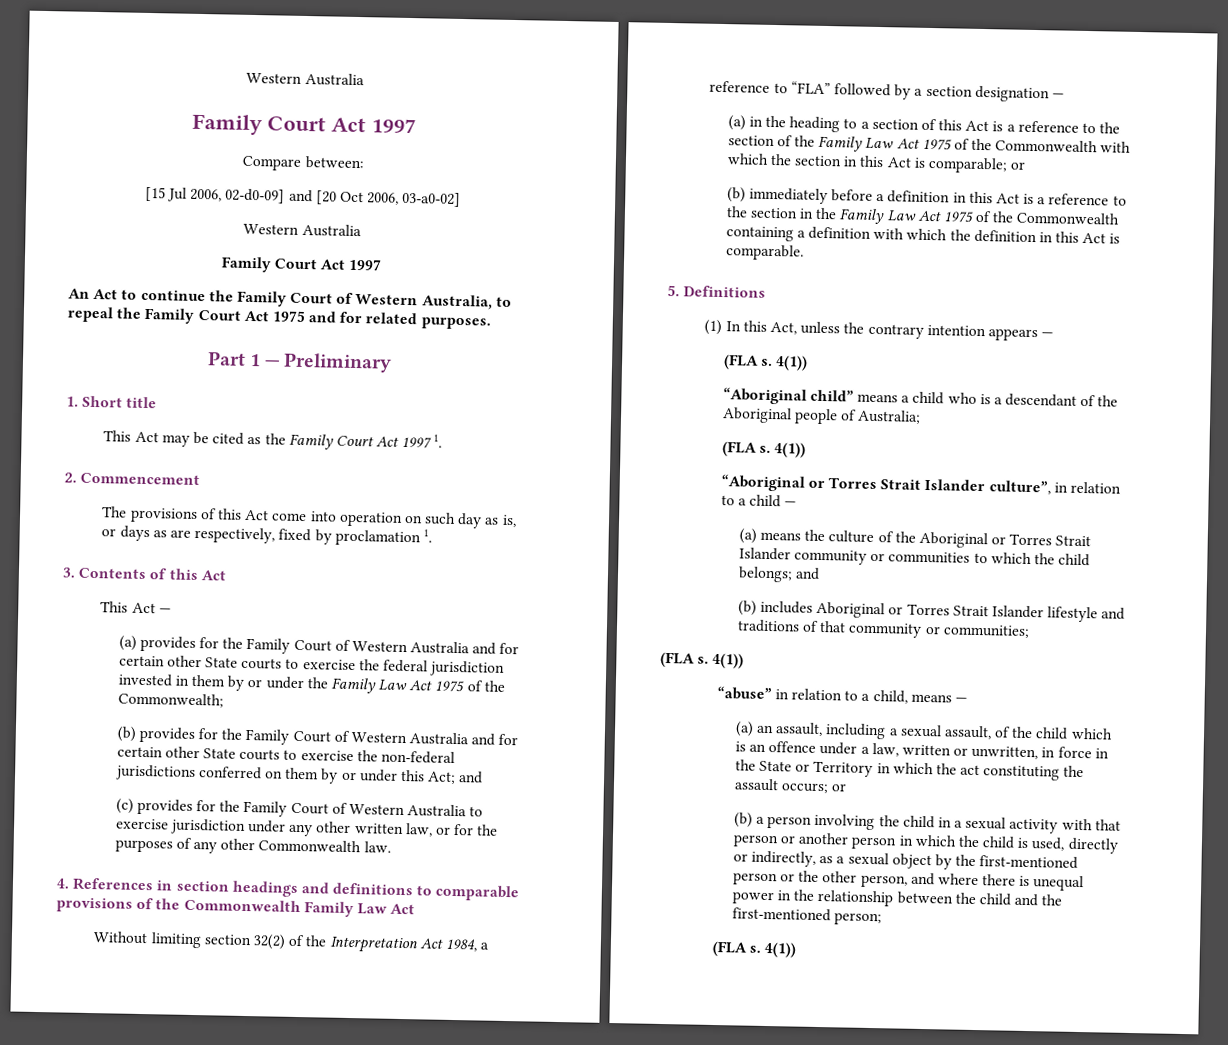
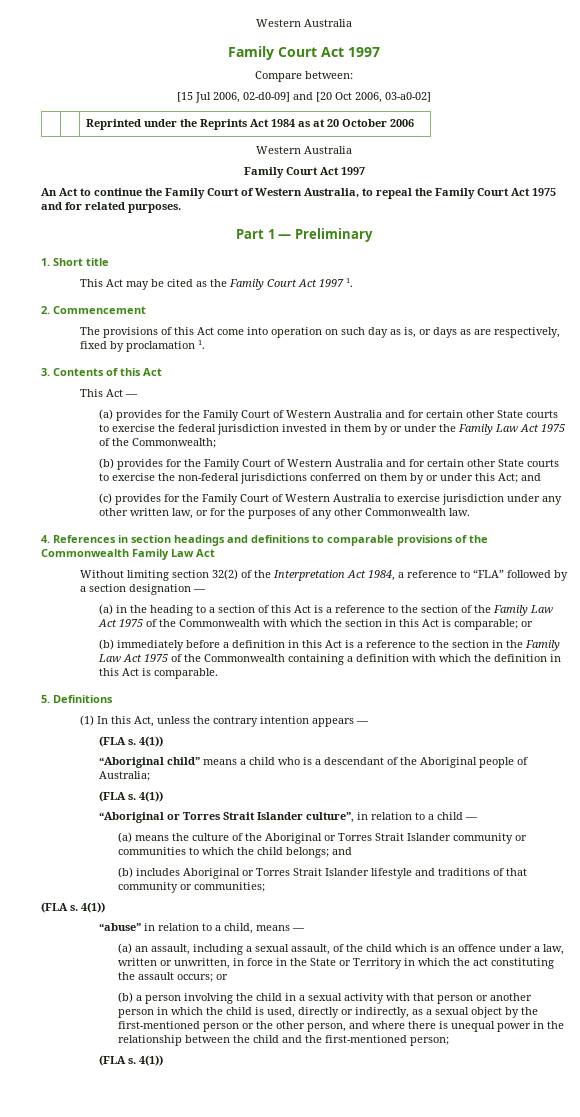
+ | | Reprinted under the Reprints Act 1984 as at 20 October 2006

